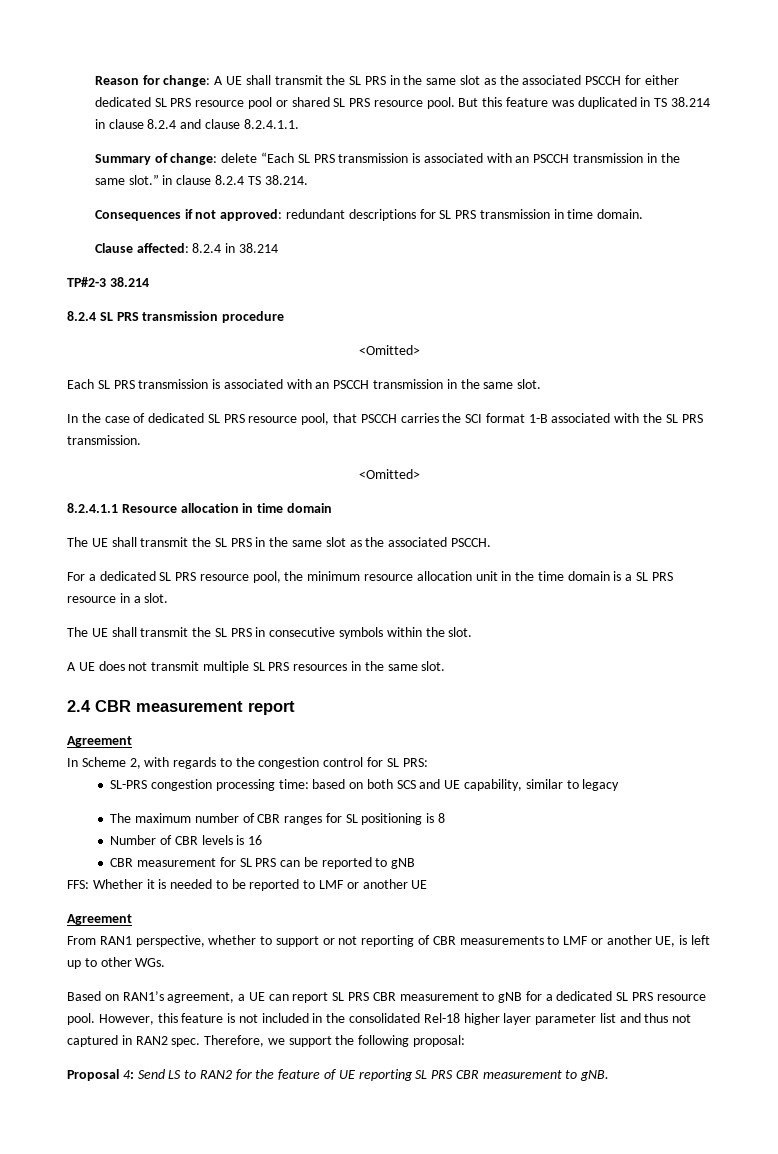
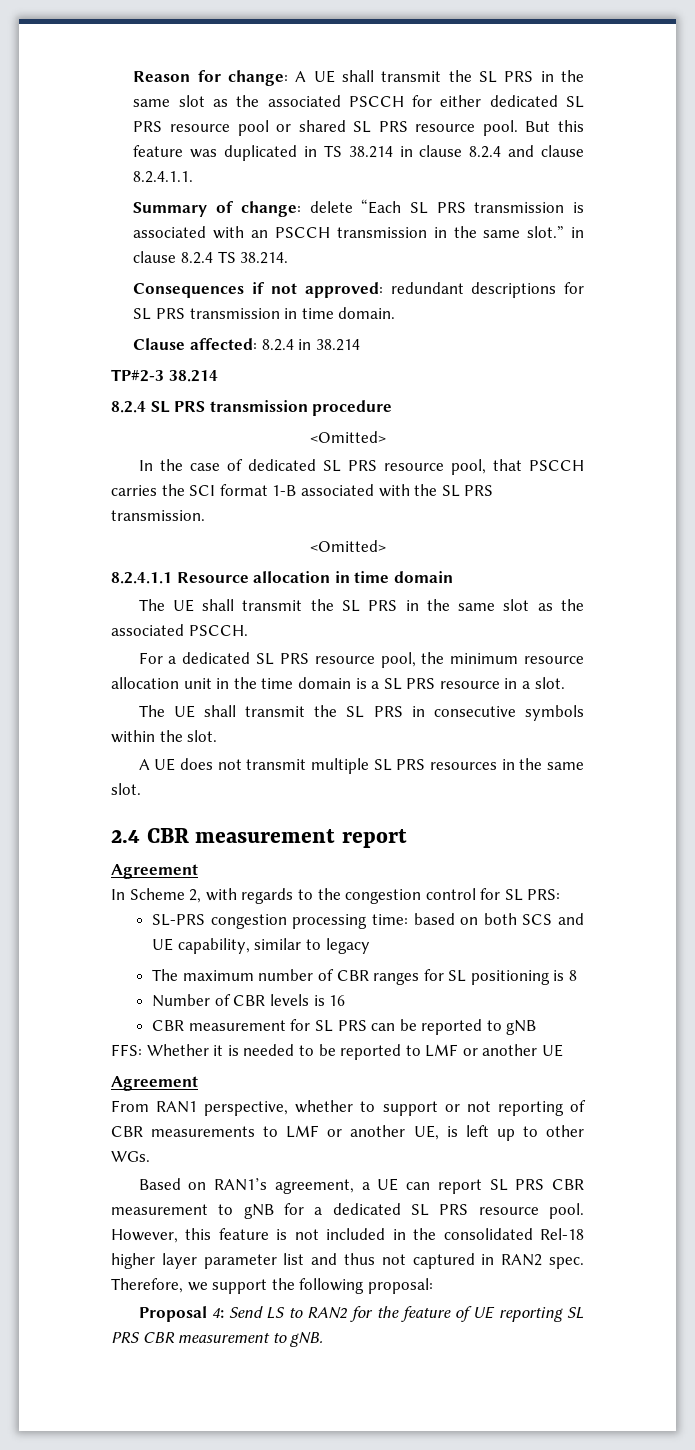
- Each SL PRS transmission is associated with an PSCCH transmission in the same slot.

